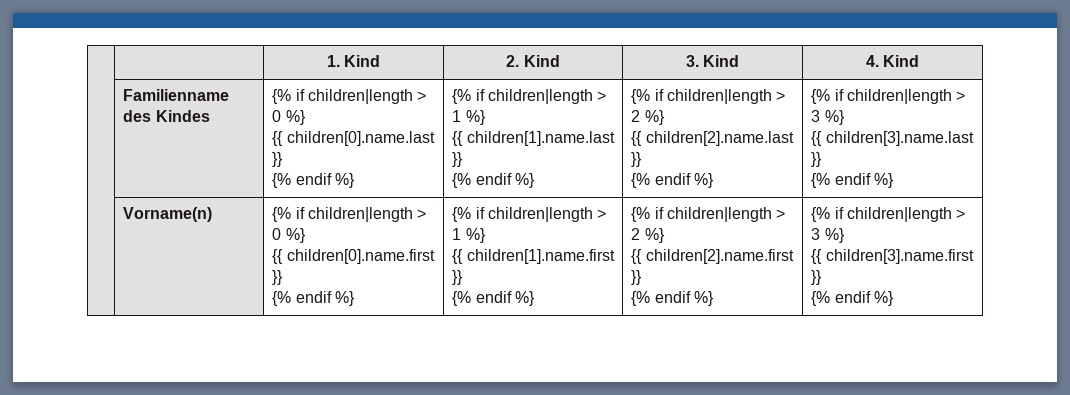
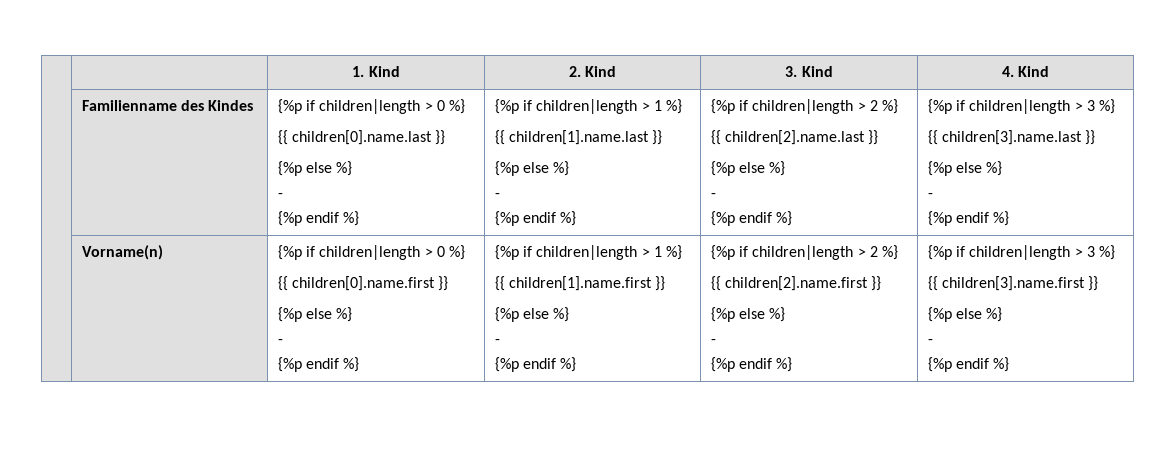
- Familienname des Kindes | {% if children|length > 0 %}
+ Familienname des Kindes | {%p if children|length > 0 %}
  {{ children[0].name.last }}
- {% endif %} | {% if children|length > 1 %}
+ {%p else %}
+ -
+ {%p endif %} | {%p if children|length > 1 %}
  {{ children[1].name.last }}
- {% endif %} | {% if children|length > 2 %}
+ {%p else %}
+ -
+ {%p endif %} | {%p if children|length > 2 %}
  {{ children[2].name.last }}
- {% endif %} | {% if children|length > 3 %}
+ {%p else %}
+ -
+ {%p endif %} | {%p if children|length > 3 %}
  {{ children[3].name.last }}
- {% endif %}
+ {%p else %}
+ -
+ {%p endif %}
- Vorname(n) | {% if children|length > 0 %}
+ Vorname(n) | {%p if children|length > 0 %}
  {{ children[0].name.first }}
- {% endif %} | {% if children|length > 1 %}
+ {%p else %}
+ -
+ {%p endif %} | {%p if children|length > 1 %}
  {{ children[1].name.first }}
- {% endif %} | {% if children|length > 2 %}
+ {%p else %}
+ -
+ {%p endif %} | {%p if children|length > 2 %}
  {{ children[2].name.first }}
- {% endif %} | {% if children|length > 3 %}
+ {%p else %}
+ -
+ {%p endif %} | {%p if children|length > 3 %}
  {{ children[3].name.first }}
- {% endif %}
+ {%p else %}
+ -
+ {%p endif %}

